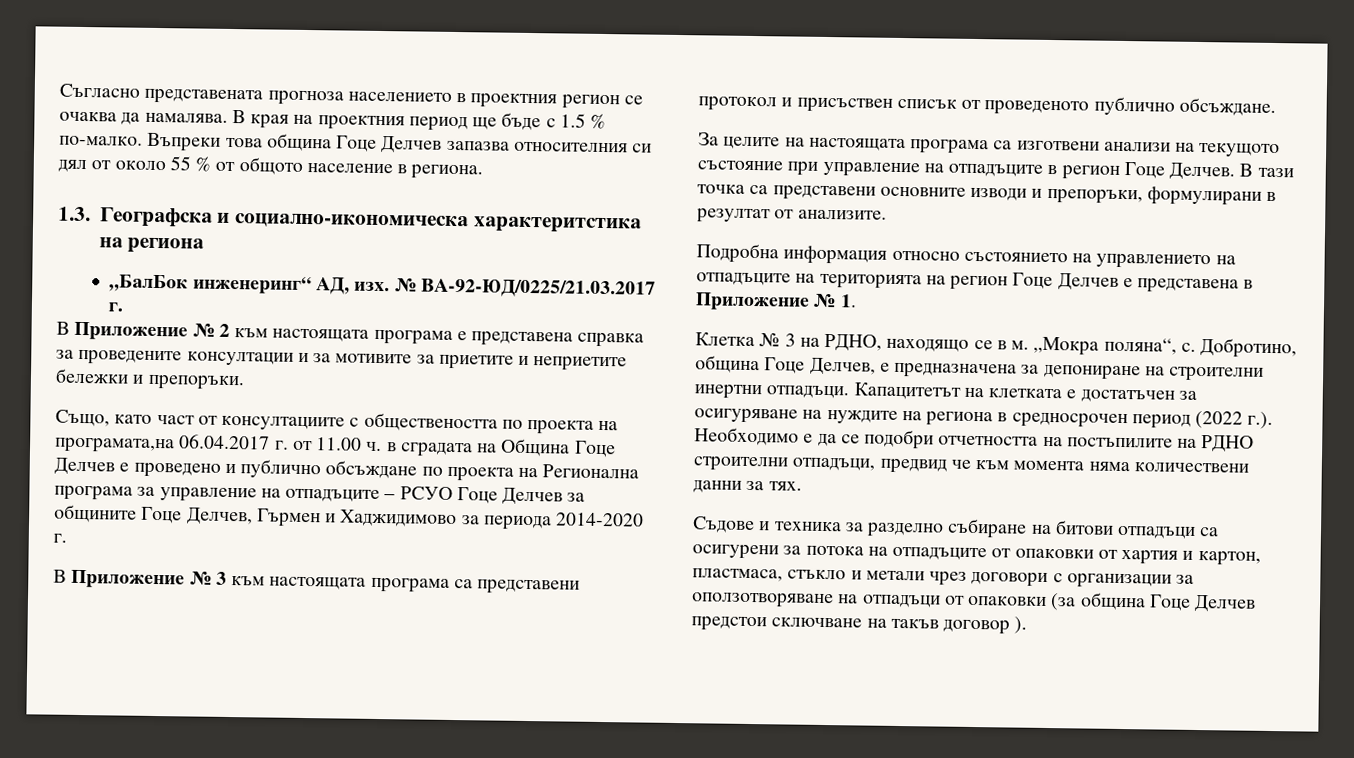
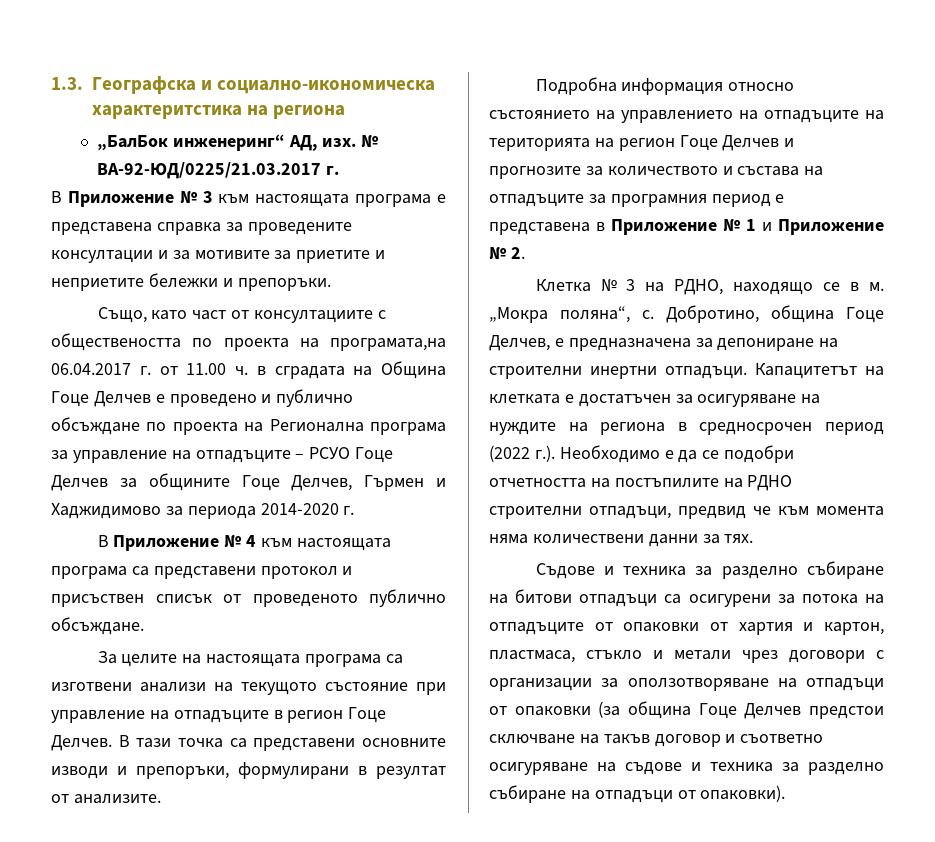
- Съгласно представената прогноза населението в проектния регион се очаква да намалява. В края на проектния период ще бъде с 1.5 % по-малко. Въпреки това община Гоце Делчев запазва относителния си дял от около 55 % от общото население в региона.
- В Приложение № 2 към настоящата програма е представена справка за проведените консултации и за мотивите за приетите и неприетите бележки и препоръки.
+ В Приложение № 3 към настоящата програма е представена справка за проведените консултации и за мотивите за приетите и неприетите бележки и препоръки.
- В Приложение № 3 към настоящата програма са представени протокол и присъствен списък от проведеното публично обсъждане.
+ В Приложение № 4 към настоящата програма са представени протокол и присъствен списък от проведеното публично обсъждане.
- Подробна информация относно състоянието на управлението на отпадъците на територията на регион Гоце Делчев е представена в Приложение № 1.
+ Подробна информация относно състоянието на управлението на отпадъците на територията на регион Гоце Делчев и прогнозите за количеството и състава на отпадъците за програмния период е представена в Приложение № 1 и Приложение № 2.
- Съдове и техника за разделно събиране на битови отпадъци са осигурени за потока на отпадъците от опаковки от хартия и картон, пластмаса, стъкло и метали чрез договори с организации за оползотворяване на отпадъци от опаковки (за община Гоце Делчев предстои сключване на такъв договор ).
+ Съдове и техника за разделно събиране на битови отпадъци са осигурени за потока на отпадъците от опаковки от хартия и картон, пластмаса, стъкло и метали чрез договори с организации за оползотворяване на отпадъци от опаковки (за община Гоце Делчев предстои сключване на такъв договор и съответно осигуряване на съдове и техника за разделно събиране на отпадъци от опаковки).

